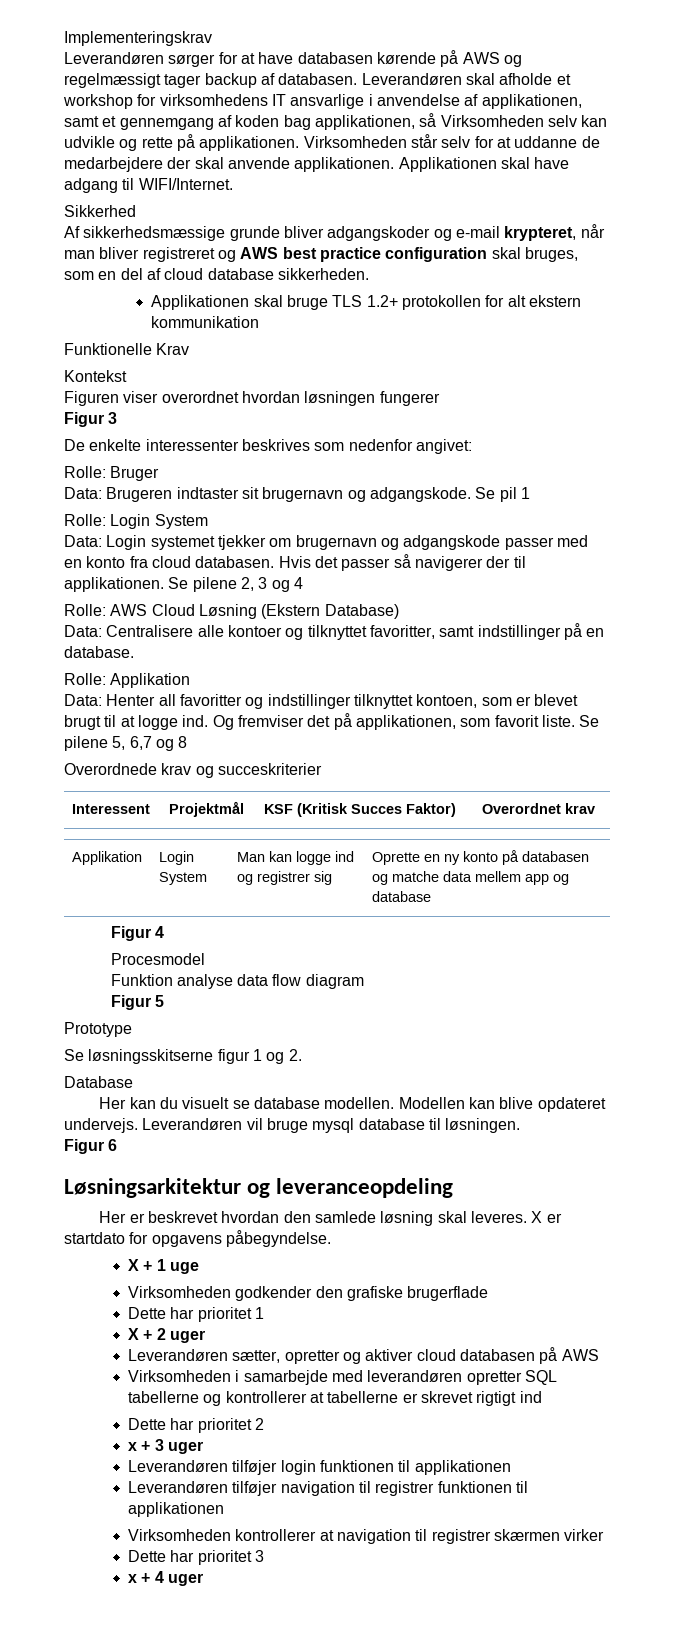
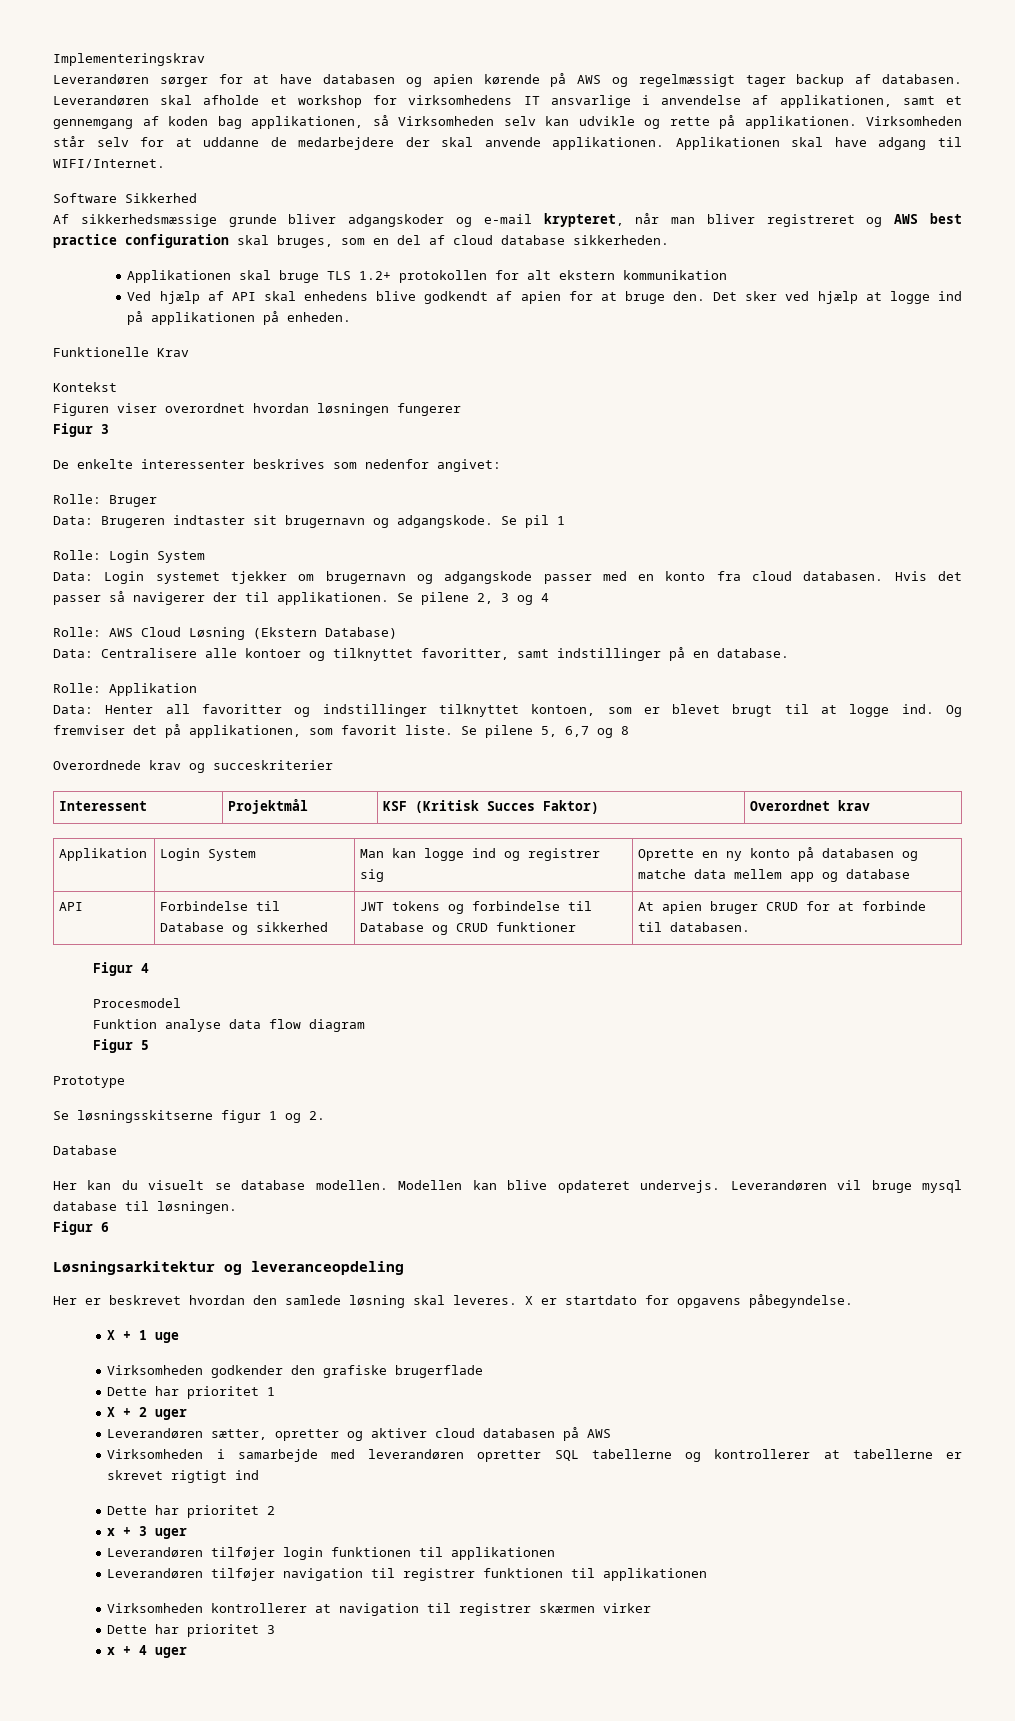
- Leverandøren sørger for at have databasen kørende på AWS og regelmæssigt tager backup af databasen.
+ Leverandøren sørger for at have databasen og apien kørende på AWS og regelmæssigt tager backup af databasen.
- Sikkerhed
+ Software Sikkerhed
+ Ved hjælp af API skal enhedens blive godkendt af apien for at bruge den. Det sker ved hjælp at logge ind på applikationen på enheden.
+ API | Forbindelse til Database og sikkerhed | JWT tokens og forbindelse til Database og CRUD funktioner | At apien bruger CRUD for at forbinde til databasen.

